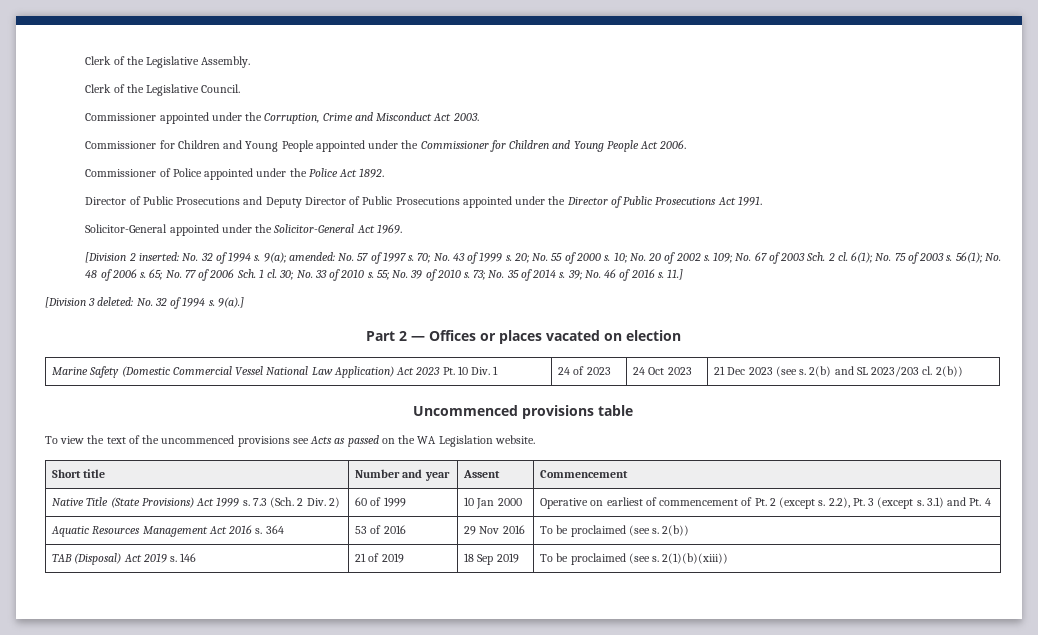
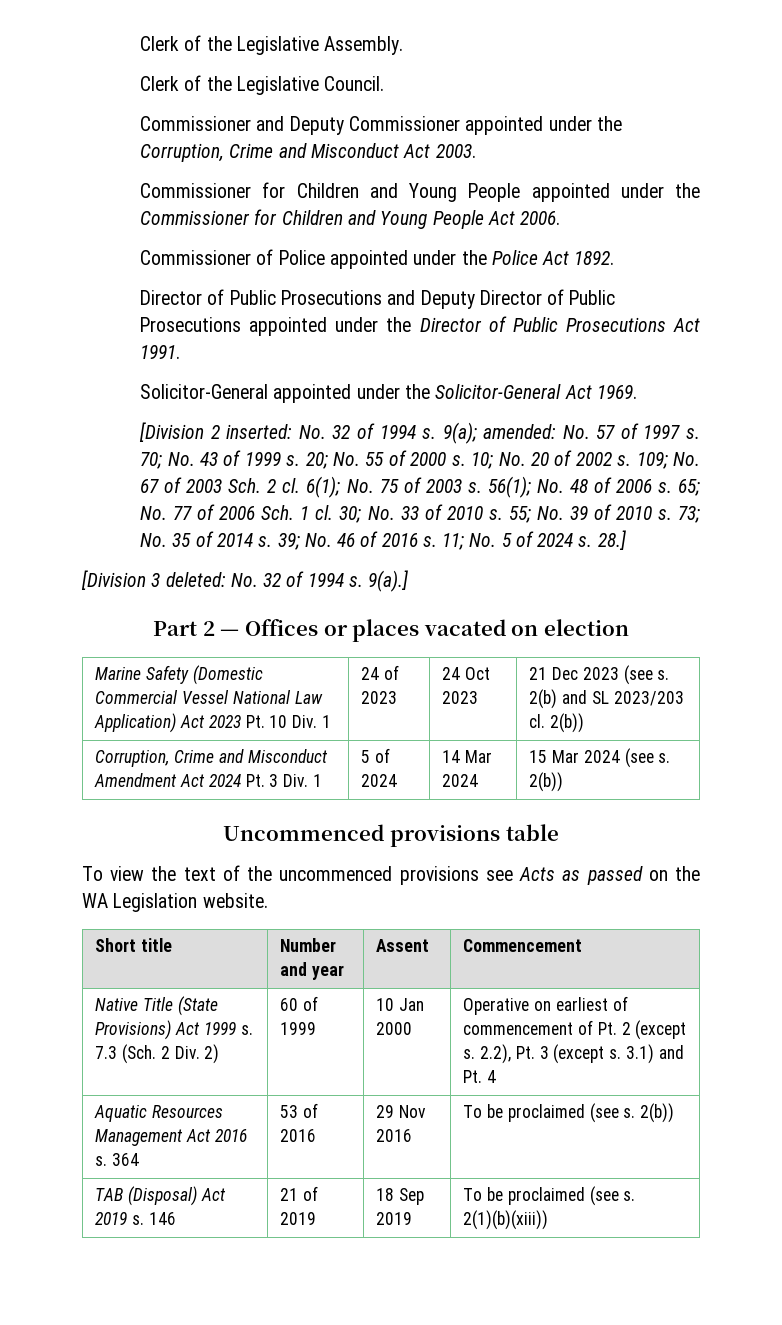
- Commissioner appointed under the Corruption, Crime and Misconduct Act 2003.
+ Commissioner and Deputy Commissioner appointed under the Corruption, Crime and Misconduct Act 2003.
- 11.]
+ 11; No. 5 of 2024 s. 28.]
+ Corruption, Crime and Misconduct Amendment Act 2024 Pt. 3 Div. 1 | 5 of 2024 | 14 Mar 2024 | 15 Mar 2024 (see s. 2(b))

